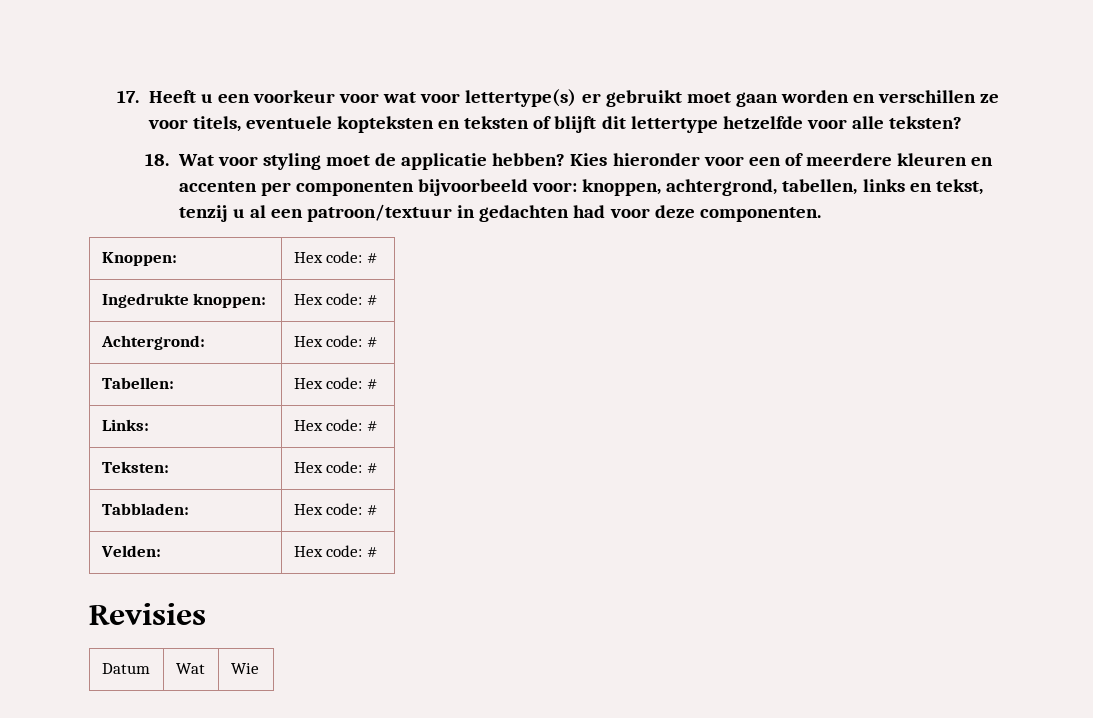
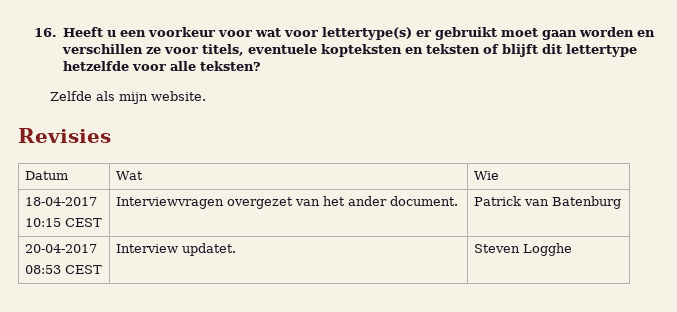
- 17. Heeft u een voorkeur voor wat voor lettertype(s) er gebruikt moet gaan worden en verschillen ze voor titels, eventuele kopteksten en teksten of blijft dit lettertype hetzelfde voor alle teksten?
+ 16. Heeft u een voorkeur voor wat voor lettertype(s) er gebruikt moet gaan worden en verschillen ze voor titels, eventuele kopteksten en teksten of blijft dit lettertype hetzelfde voor alle teksten?
- 18. Wat voor styling moet de applicatie hebben? Kies hieronder voor een of meerdere kleuren en accenten per componenten bijvoorbeeld voor: knoppen, achtergrond, tabellen, links en tekst, tenzij u al een patroon/textuur in gedachten had voor deze componenten.
- Knoppen: | Hex code: #
- Ingedrukte knoppen: | Hex code: #
- Achtergrond: | Hex code: #
- Tabellen: | Hex code: #
- Links: | Hex code: #
- Teksten: | Hex code: #
- Tabbladen: | Hex code: #
- Velden: | Hex code: #
+ Zelfde als mijn website.
  Revisies
  Datum | Wat | Wie
+ 18-04-2017
+ 10:15 CEST | Interviewvragen overgezet van het ander document. | Patrick van Batenburg
+ 20-04-2017
+ 08:53 CEST | Interview updatet. | Steven Logghe

